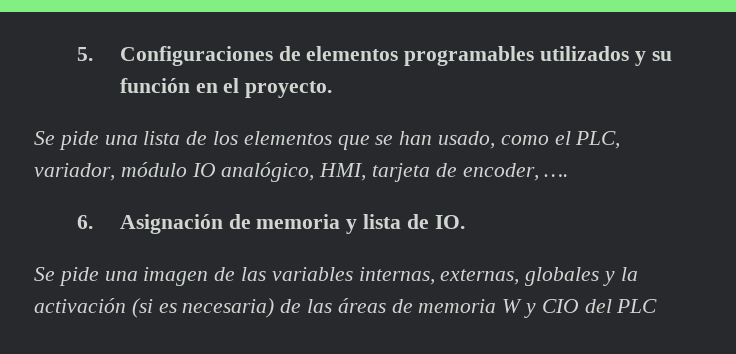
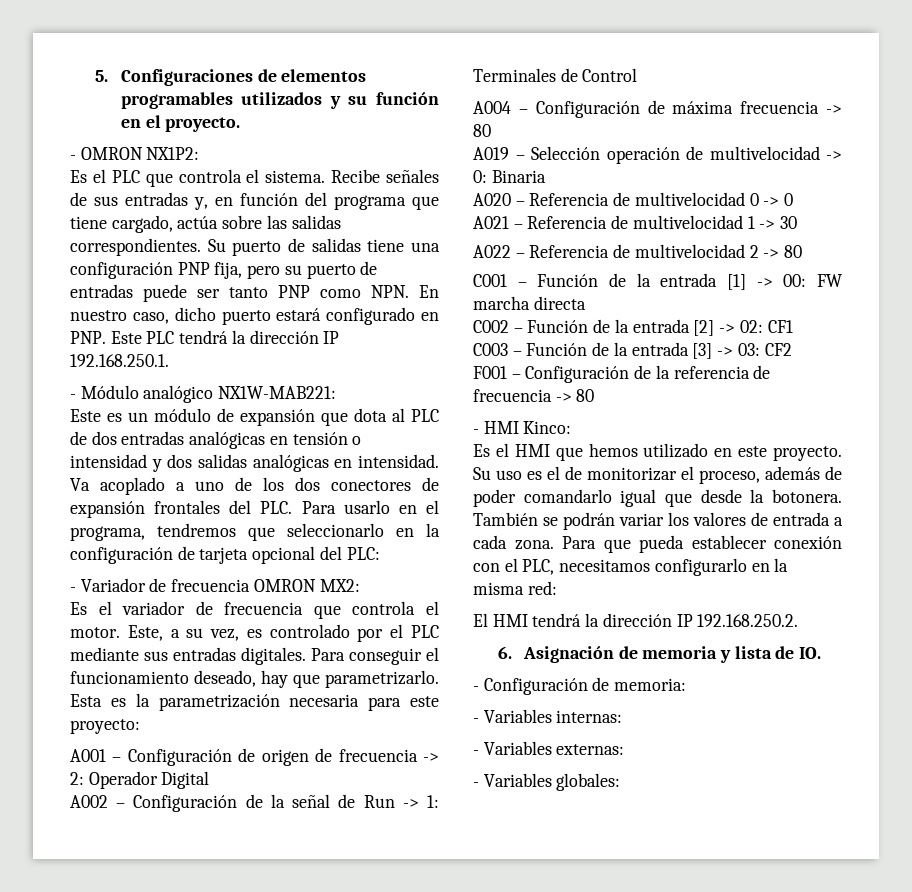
- Se pide una lista de los elementos que se han usado, como el PLC, variador, módulo IO analógico, HMI, tarjeta de encoder, ….
+ - OMRON NX1P2:
+ Es el PLC que controla el sistema. Recibe señales de sus entradas y, en función del programa que tiene cargado, actúa sobre las salidas correspondientes. Su puerto de salidas tiene una configuración PNP fija, pero su puerto de entradas puede ser tanto PNP como NPN. En nuestro caso, dicho puerto estará configurado en PNP. Este PLC tendrá la dirección IP 192.168.250.1.
+ - Módulo analógico NX1W-MAB221:
+ Este es un módulo de expansión que dota al PLC de dos entradas analógicas en tensión o intensidad y dos salidas analógicas en intensidad. Va acoplado a uno de los dos conectores de expansión frontales del PLC. Para usarlo en el programa, tendremos que seleccionarlo en la configuración de tarjeta opcional del PLC:
+ - Variador de frecuencia OMRON MX2:
+ Es el variador de frecuencia que controla el motor. Este, a su vez, es controlado por el PLC mediante sus entradas digitales. Para conseguir el funcionamiento deseado, hay que parametrizarlo. Esta es la parametrización necesaria para este proyecto:
+ A001 – Configuración de origen de frecuencia -> 2: Operador Digital
+ A002 – Configuración de la señal de Run -> 1: Terminales de Control
+ A004 – Configuración de máxima frecuencia -> 80
+ A019 – Selección operación de multivelocidad -> 0: Binaria
+ A020 – Referencia de multivelocidad 0 -> 0
+ A021 – Referencia de multivelocidad 1 -> 30
+ A022 – Referencia de multivelocidad 2 -> 80
+ C001 – Función de la entrada [1] -> 00: FW marcha directa
+ C002 – Función de la entrada [2] -> 02: CF1
+ C003 – Función de la entrada [3] -> 03: CF2
+ F001 – Configuración de la referencia de frecuencia -> 80
+ - HMI Kinco:
+ Es el HMI que hemos utilizado en este proyecto. Su uso es el de monitorizar el proceso, además de poder comandarlo igual que desde la botonera. También se podrán variar los valores de entrada a cada zona. Para que pueda establecer conexión con el PLC, necesitamos configurarlo en la misma red:
+ El HMI tendrá la dirección IP 192.168.250.2.
- Se pide una imagen de las variables internas, externas, globales y la activación (si es necesaria) de las áreas de memoria W y CIO del PLC
+ - Configuración de memoria:
+ - Variables internas:
+ - Variables externas:
+ - Variables globales:

